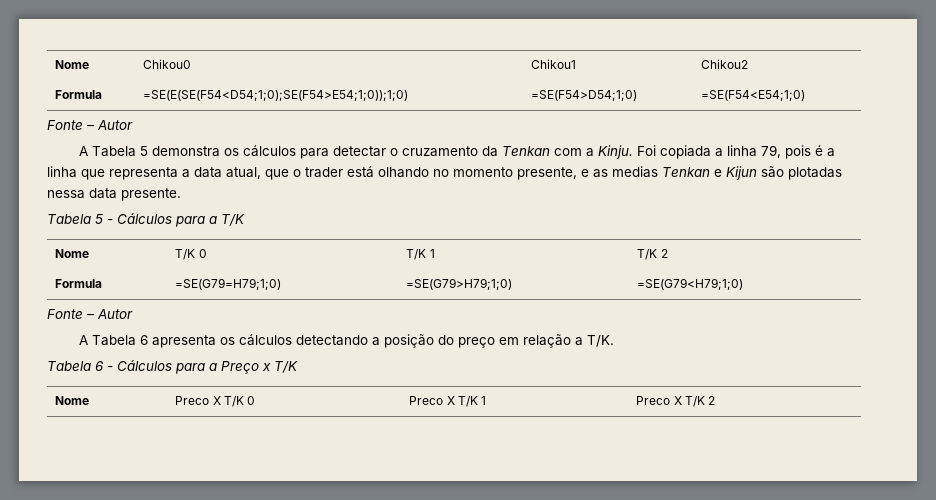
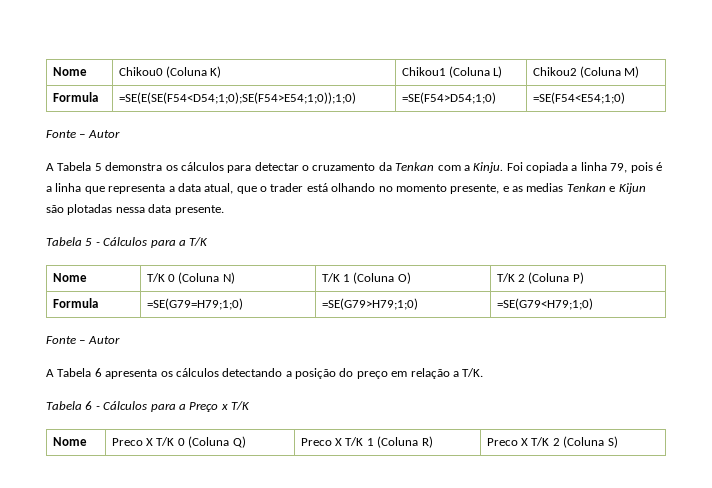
- Nome | Chikou0 | Chikou1 | Chikou2
+ Nome | Chikou0 (Coluna K) | Chikou1 (Coluna L) | Chikou2 (Coluna M)
- Nome | T/K 0 | T/K 1 | T/K 2
+ Nome | T/K 0 (Coluna N) | T/K 1 (Coluna O) | T/K 2 (Coluna P)
- Nome | Preco X T/K 0 | Preco X T/K 1 | Preco X T/K 2
+ Nome | Preco X T/K 0 (Coluna Q) | Preco X T/K 1 (Coluna R) | Preco X T/K 2 (Coluna S)

